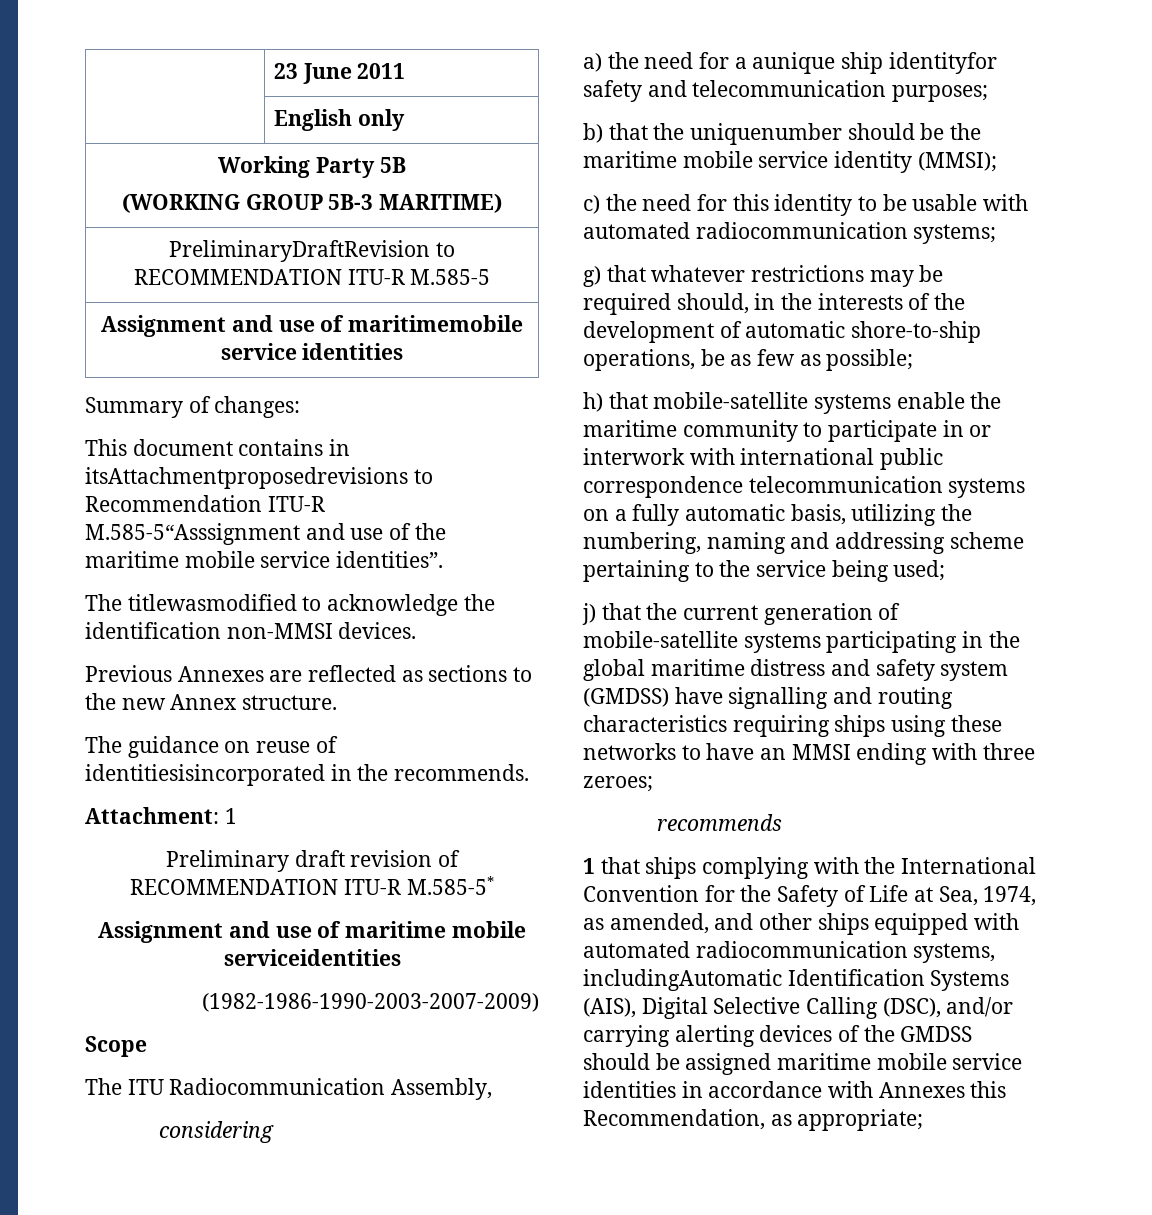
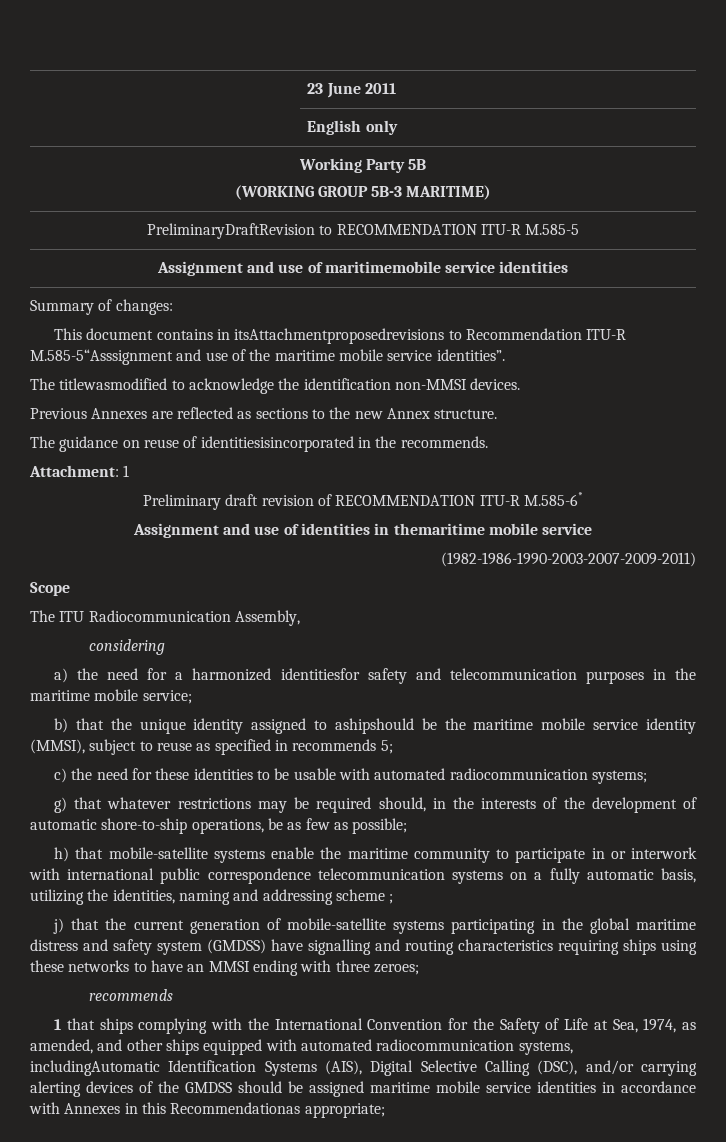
- Preliminary draft revision of RECOMMENDATION ITU-R M.585-5*
- Assignment and use of maritime mobile serviceidentities
- (1982-1986-1990-2003-2007-2009)
+ Preliminary draft revision of RECOMMENDATION ITU-R M.585-6*
+ Assignment and use of identities in themaritime mobile service
+ (1982-1986-1990-2003-2007-2009-2011)
- a) the need for a aunique ship identityfor safety and telecommunication purposes;
- b) that the uniquenumber should be the maritime mobile service identity (MMSI);
+ a) the need for a harmonized identitiesfor safety and telecommunication purposes in the maritime mobile service;
+ b) that the unique identity assigned to ashipshould be the maritime mobile service identity (MMSI), subject to reuse as specified in recommends 5;
- c) the need for this identity to be usable with automated radiocommunication systems;
+ c) the need for these identities to be usable with automated radiocommunication systems;
- h) that mobile-satellite systems enable the maritime community to participate in or interwork with international public correspondence telecommunication systems on a fully automatic basis, utilizing the numbering, naming and addressing scheme pertaining to the service being used;
+ h) that mobile-satellite systems enable the maritime community to participate in or interwork with international public correspondence telecommunication systems on a fully automatic basis, utilizing the identities, naming and addressing scheme ;
- 1 that ships complying with the International Convention for the Safety of Life at Sea, 1974, as amended, and other ships equipped with automated radiocommunication systems, includingAutomatic Identification Systems (AIS), Digital Selective Calling (DSC), and/or carrying alerting devices of the GMDSS should be assigned maritime mobile service identities in accordance with Annexes this Recommendation, as appropriate;
+ 1 that ships complying with the International Convention for the Safety of Life at Sea, 1974, as amended, and other ships equipped with automated radiocommunication systems, includingAutomatic Identification Systems (AIS), Digital Selective Calling (DSC), and/or carrying alerting devices of the GMDSS should be assigned maritime mobile service identities in accordance with Annexes in this Recommendationas appropriate;

